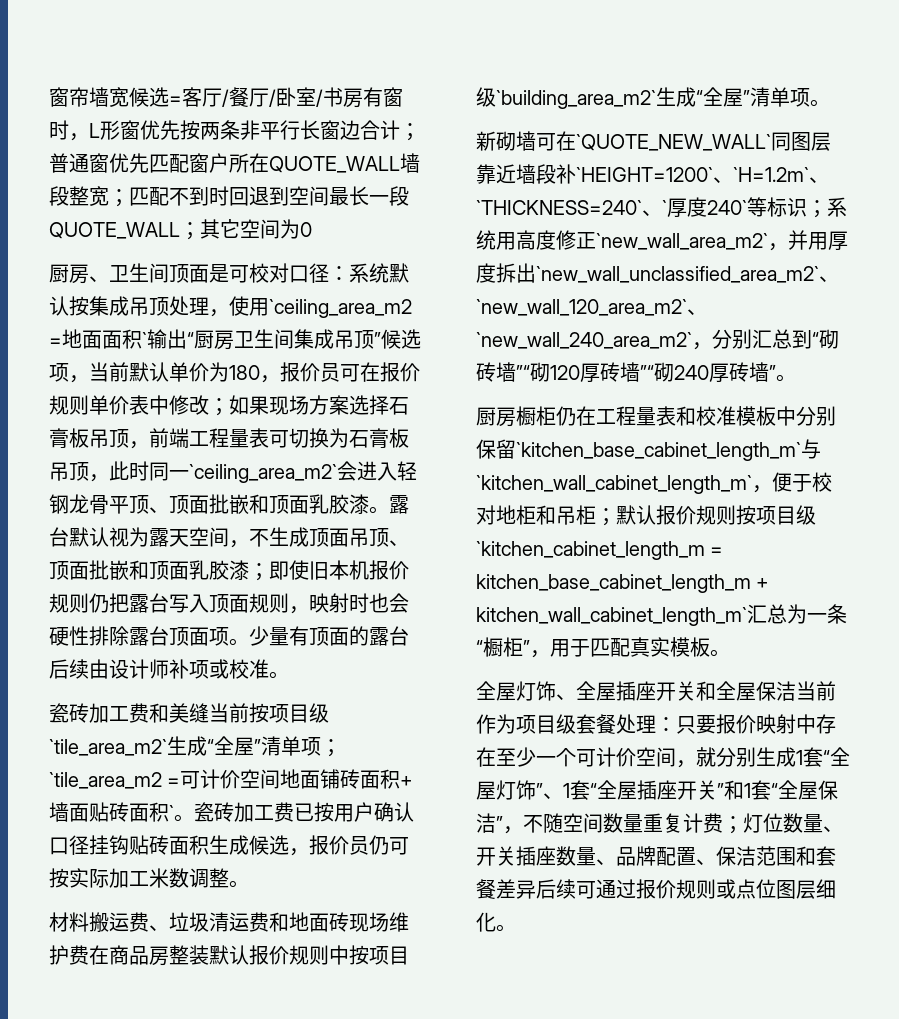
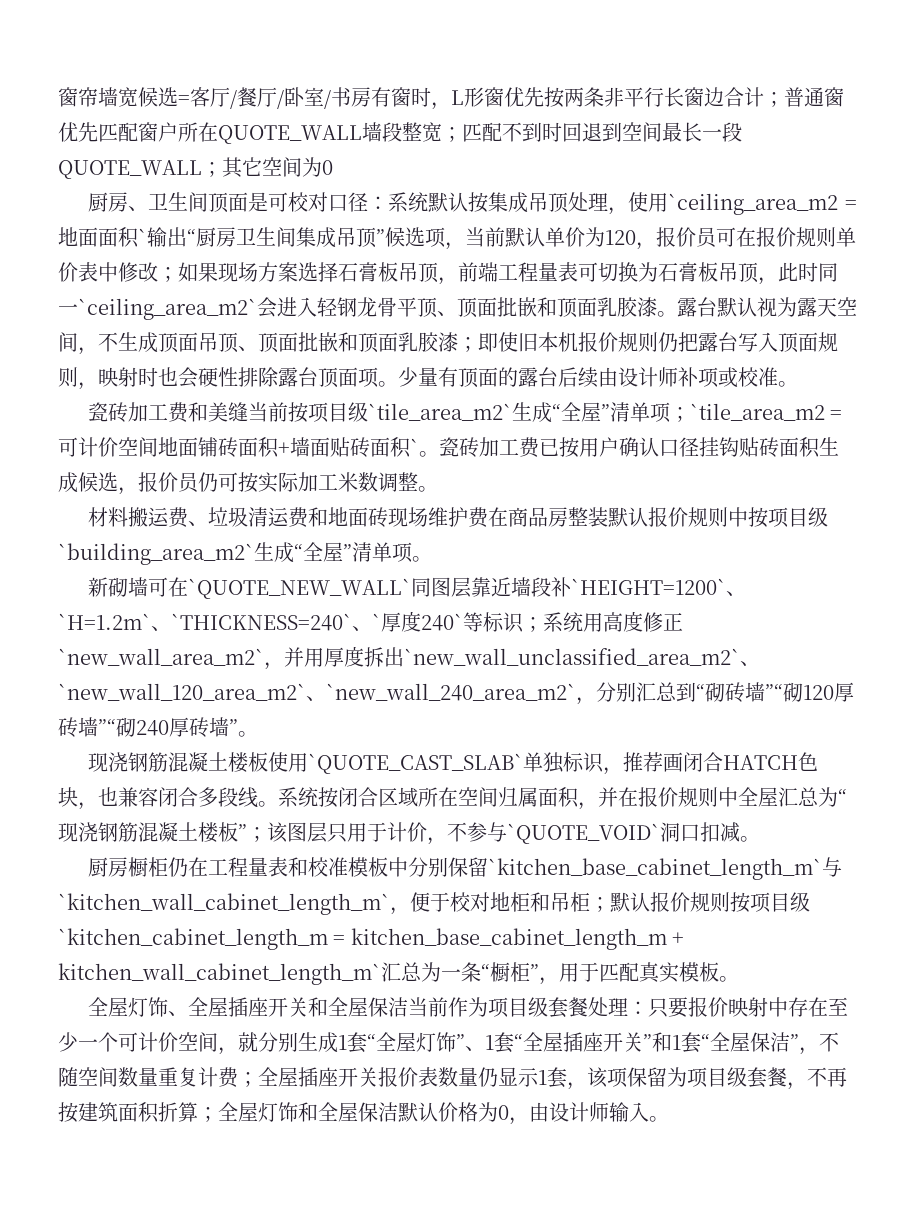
- 系统默认按集成吊顶处理，使用`ceiling_area_m2 =地面面积`输出“厨房卫生间集成吊顶”候选项，当前默认单价为180，报价员可在报价规则单价表中修改；
+ 系统默认按集成吊顶处理，使用`ceiling_area_m2 =地面面积`输出“厨房卫生间集成吊顶”候选项，当前默认单价为120，报价员可在报价规则单价表中修改；
+ 现浇钢筋混凝土楼板使用`QUOTE_CAST_SLAB`单独标识，推荐画闭合HATCH色块，也兼容闭合多段线。系统按闭合区域所在空间归属面积，并在报价规则中全屋汇总为“现浇钢筋混凝土楼板”；该图层只用于计价，不参与`QUOTE_VOID`洞口扣减。
- 全屋灯饰、全屋插座开关和全屋保洁当前作为项目级套餐处理：只要报价映射中存在至少一个可计价空间，就分别生成1套“全屋灯饰”、1套“全屋插座开关”和1套“全屋保洁”，不随空间数量重复计费；灯位数量、开关插座数量、品牌配置、保洁范围和套餐差异后续可通过报价规则或点位图层细化。
+ 全屋灯饰、全屋插座开关和全屋保洁当前作为项目级套餐处理：只要报价映射中存在至少一个可计价空间，就分别生成1套“全屋灯饰”、1套“全屋插座开关”和1套“全屋保洁”，不随空间数量重复计费；全屋插座开关报价表数量仍显示1套，该项保留为项目级套餐，不再按建筑面积折算；全屋灯饰和全屋保洁默认价格为0，由设计师输入。

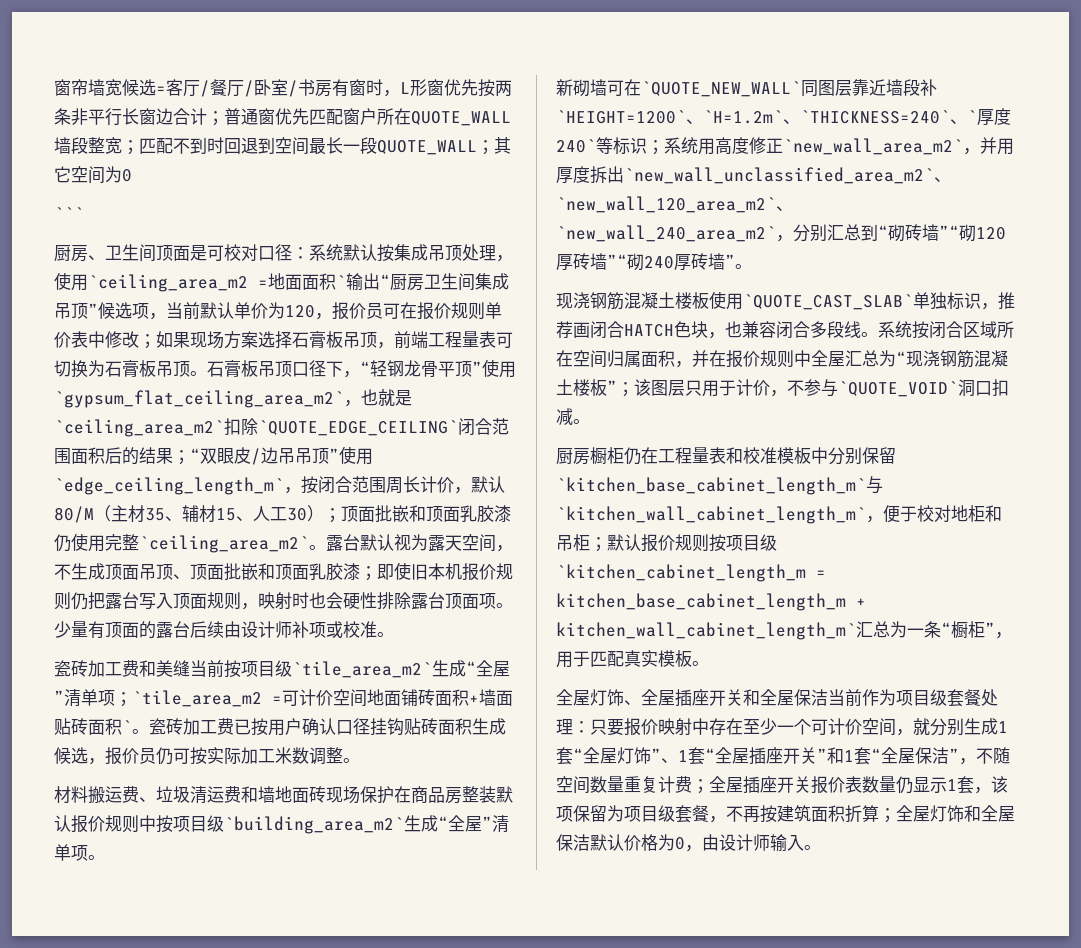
+ ```
- 厨房、卫生间顶面是可校对口径：系统默认按集成吊顶处理，使用`ceiling_area_m2 =地面面积`输出“厨房卫生间集成吊顶”候选项，当前默认单价为120，报价员可在报价规则单价表中修改；如果现场方案选择石膏板吊顶，前端工程量表可切换为石膏板吊顶，此时同一`ceiling_area_m2`会进入轻钢龙骨平顶、顶面批嵌和顶面乳胶漆。
+ 厨房、卫生间顶面是可校对口径：系统默认按集成吊顶处理，使用`ceiling_area_m2 =地面面积`输出“厨房卫生间集成吊顶”候选项，当前默认单价为120，报价员可在报价规则单价表中修改；如果现场方案选择石膏板吊顶，前端工程量表可切换为石膏板吊顶。石膏板吊顶口径下，“轻钢龙骨平顶”使用`gypsum_flat_ceiling_area_m2`，也就是`ceiling_area_m2`扣除`QUOTE_EDGE_CEILING`闭合范围面积后的结果；“双眼皮/边吊吊顶”使用`edge_ceiling_length_m`，按闭合范围周长计价，默认80/M（主材35、辅材15、人工30）；顶面批嵌和顶面乳胶漆仍使用完整`ceiling_area_m2`。
- 材料搬运费、垃圾清运费和地面砖现场维护费在商品房整装默认报价规则中按项目级`building_area_m2`生成“全屋”清单项。
+ 材料搬运费、垃圾清运费和墙地面砖现场保护在商品房整装默认报价规则中按项目级`building_area_m2`生成“全屋”清单项。

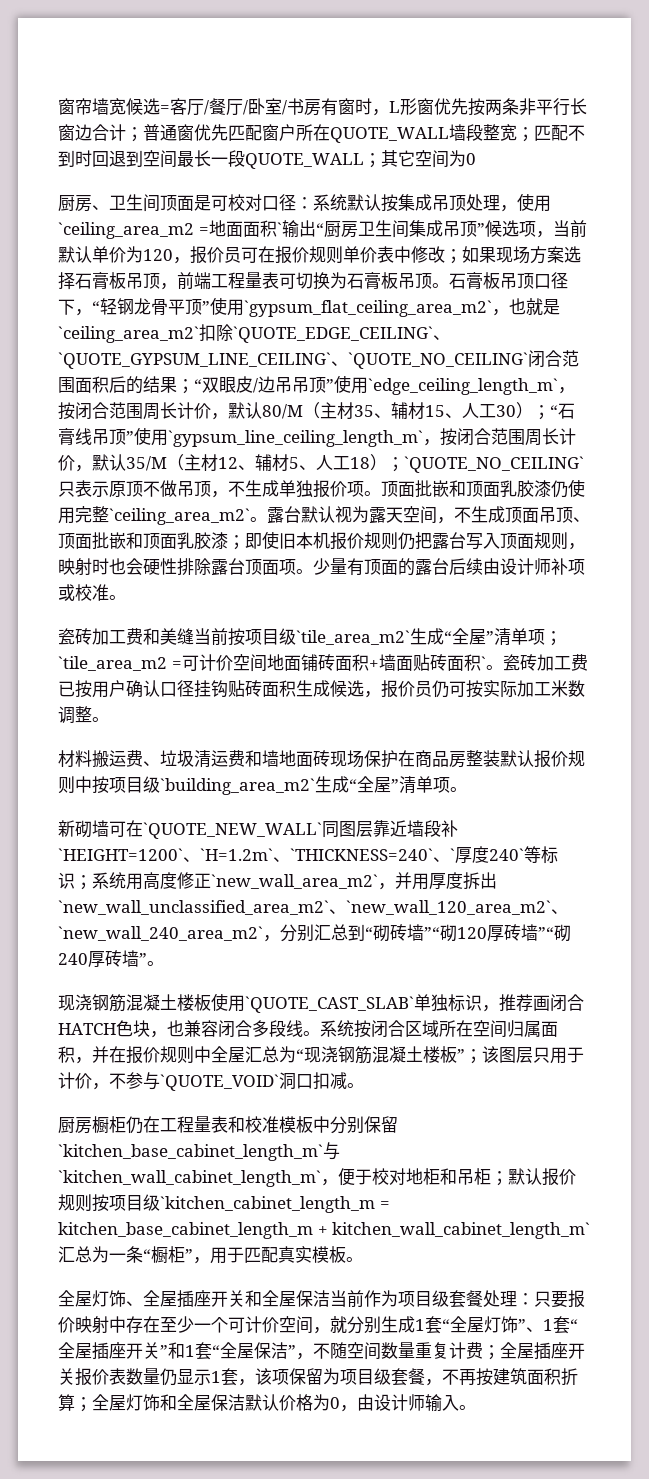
- ```
- 石膏板吊顶口径下，“轻钢龙骨平顶”使用`gypsum_flat_ceiling_area_m2`，也就是`ceiling_area_m2`扣除`QUOTE_EDGE_CEILING`闭合范围面积后的结果；“双眼皮/边吊吊顶”使用`edge_ceiling_length_m`，按闭合范围周长计价，默认80/M（主材35、辅材15、人工30）；顶面批嵌和顶面乳胶漆仍使用完整`ceiling_area_m2`。
+ 石膏板吊顶口径下，“轻钢龙骨平顶”使用`gypsum_flat_ceiling_area_m2`，也就是`ceiling_area_m2`扣除`QUOTE_EDGE_CEILING`、`QUOTE_GYPSUM_LINE_CEILING`、`QUOTE_NO_CEILING`闭合范围面积后的结果；“双眼皮/边吊吊顶”使用`edge_ceiling_length_m`，按闭合范围周长计价，默认80/M（主材35、辅材15、人工30）；“石膏线吊顶”使用`gypsum_line_ceiling_length_m`，按闭合范围周长计价，默认35/M（主材12、辅材5、人工18）；`QUOTE_NO_CEILING`只表示原顶不做吊顶，不生成单独报价项。顶面批嵌和顶面乳胶漆仍使用完整`ceiling_area_m2`。

